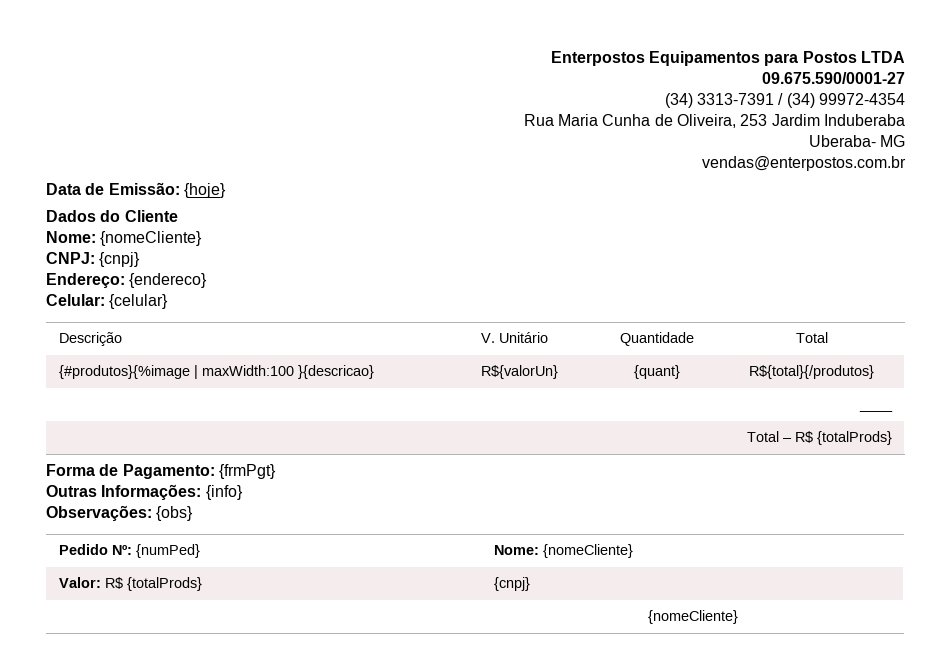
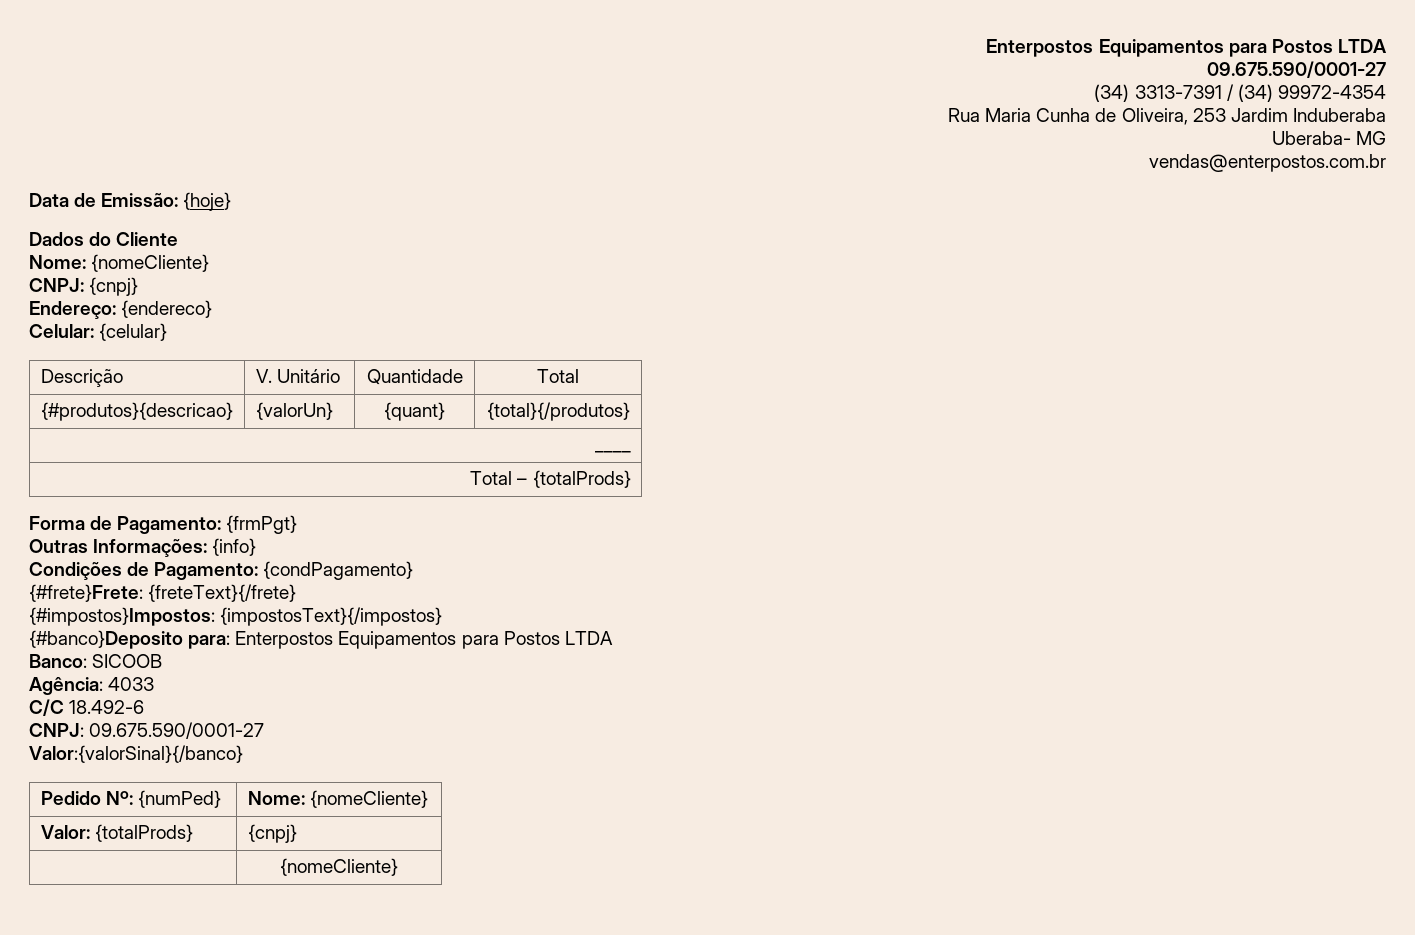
- {#produtos}{%image | maxWidth:100 }{descricao} | R${valorUn} | {quant} | R${total}{/produtos}
+ {#produtos}{descricao} | {valorUn} | {quant} | {total}{/produtos}
- Total – R$ {totalProds}
+ Total – {totalProds}
- Observações: {obs}
+ Condições de Pagamento: {condPagamento}
+ {#frete}Frete: {freteText}{/frete}
+ {#impostos}Impostos: {impostosText}{/impostos}
+ {#banco}Deposito para: Enterpostos Equipamentos para Postos LTDA
+ Banco: SICOOB
+ Agência: 4033
+ C/C 18.492-6
+ CNPJ: 09.675.590/0001-27
+ Valor:{valorSinal}{/banco}
- Valor: R$ {totalProds} | {cnpj}
+ Valor: {totalProds} | {cnpj}

